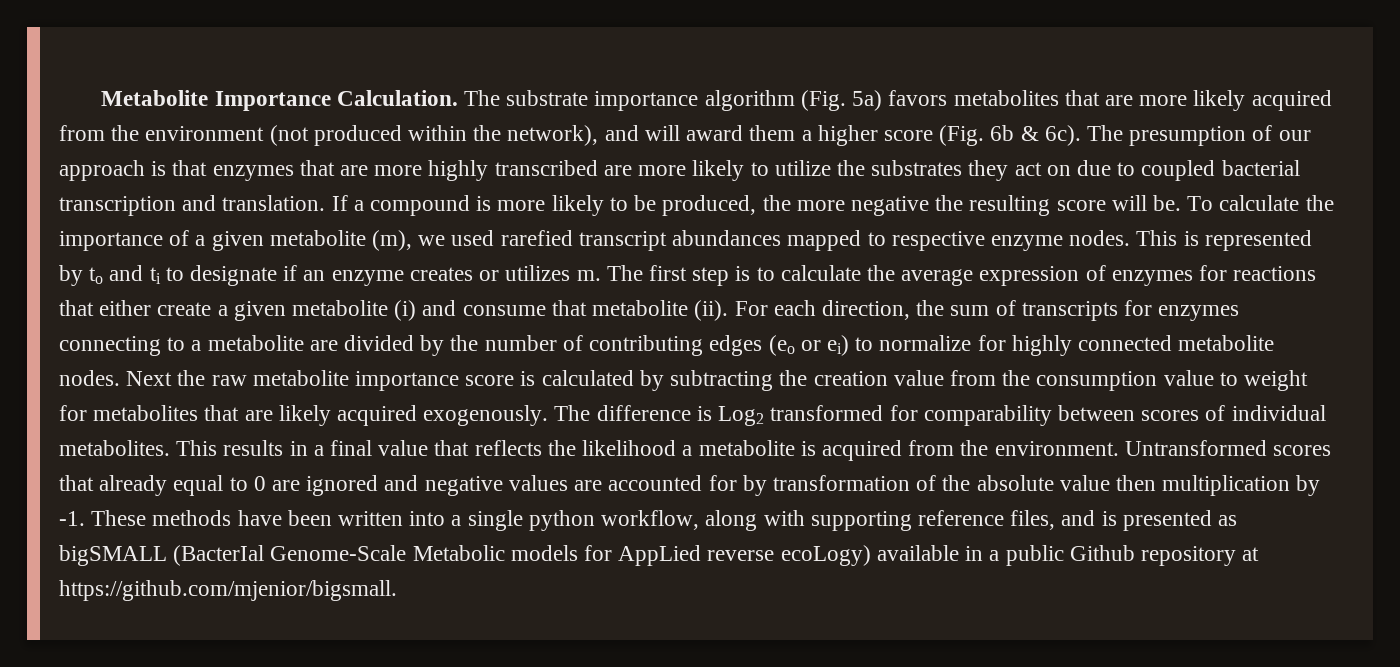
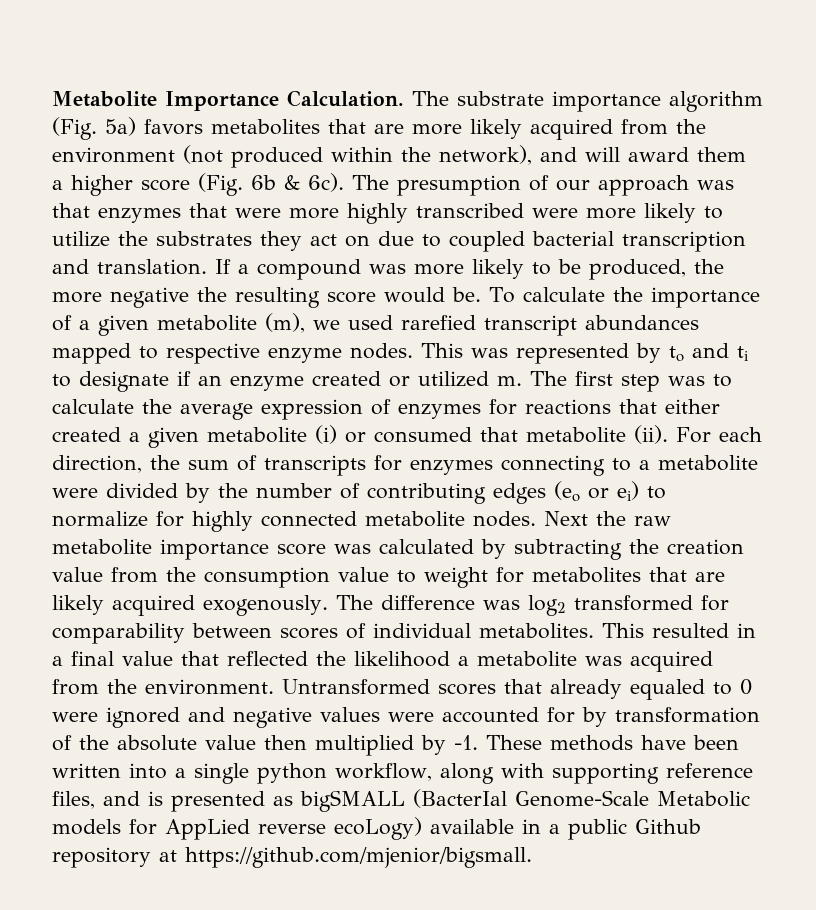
- The presumption of our approach is that enzymes that are more highly transcribed are more likely to utilize the substrates they act on due to coupled bacterial transcription and translation.
+ The presumption of our approach was that enzymes that were more highly transcribed were more likely to utilize the substrates they act on due to coupled bacterial transcription and translation.
- If a compound is more likely to be produced, the more negative the resulting score will be.
+ If a compound was more likely to be produced, the more negative the resulting score would be.
- This is represented by to and ti to designate if an enzyme creates or utilizes m.
+ This was represented by to and ti to designate if an enzyme created or utilized m.
- The first step is to calculate the average expression of enzymes for reactions that either create a given metabolite (i) and consume that metabolite (ii).
+ The first step was to calculate the average expression of enzymes for reactions that either created a given metabolite (i) or consumed that metabolite (ii).
- For each direction, the sum of transcripts for enzymes connecting to a metabolite are divided by the number of contributing edges (eo or ei) to normalize for highly connected metabolite nodes.
+ For each direction, the sum of transcripts for enzymes connecting to a metabolite were divided by the number of contributing edges (eo or ei) to normalize for highly connected metabolite nodes.
- Next the raw metabolite importance score is calculated by subtracting the creation value from the consumption value to weight for metabolites that are likely acquired exogenously.
+ Next the raw metabolite importance score was calculated by subtracting the creation value from the consumption value to weight for metabolites that are likely acquired exogenously.
- The difference is Log2 transformed for comparability between scores of individual metabolites.
+ The difference was log2 transformed for comparability between scores of individual metabolites.
- This results in a final value that reflects the likelihood a metabolite is acquired from the environment.
+ This resulted in a final value that reflected the likelihood a metabolite was acquired from the environment.
- Untransformed scores that already equal to 0 are ignored and negative values are accounted for by transformation of the absolute value then multiplication by -1.
+ Untransformed scores that already equaled to 0 were ignored and negative values were accounted for by transformation of the absolute value then multiplied by -1.

